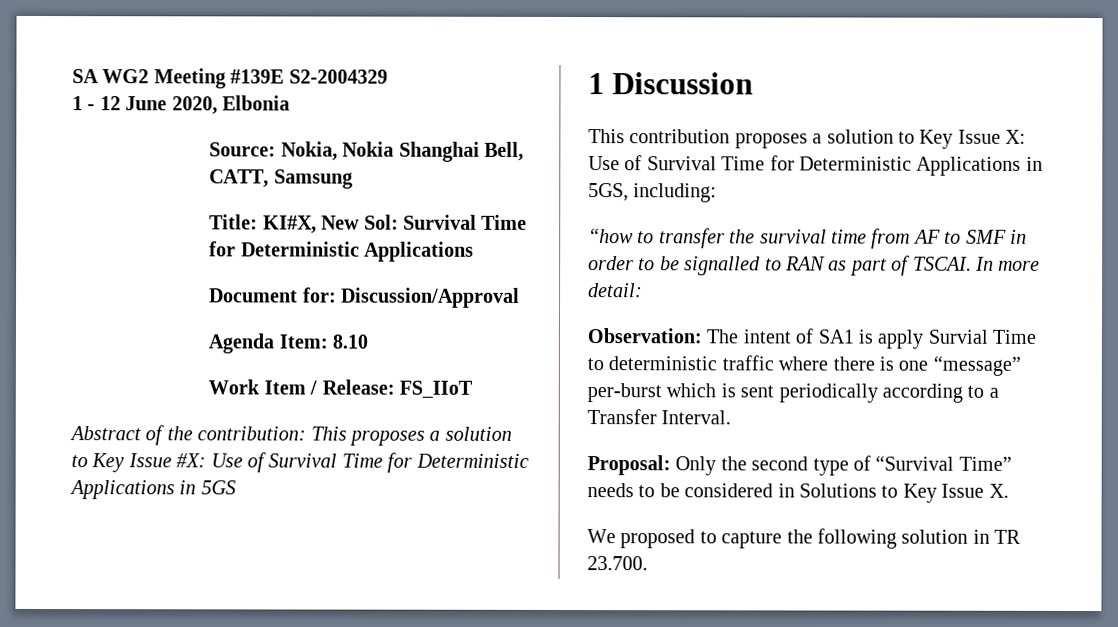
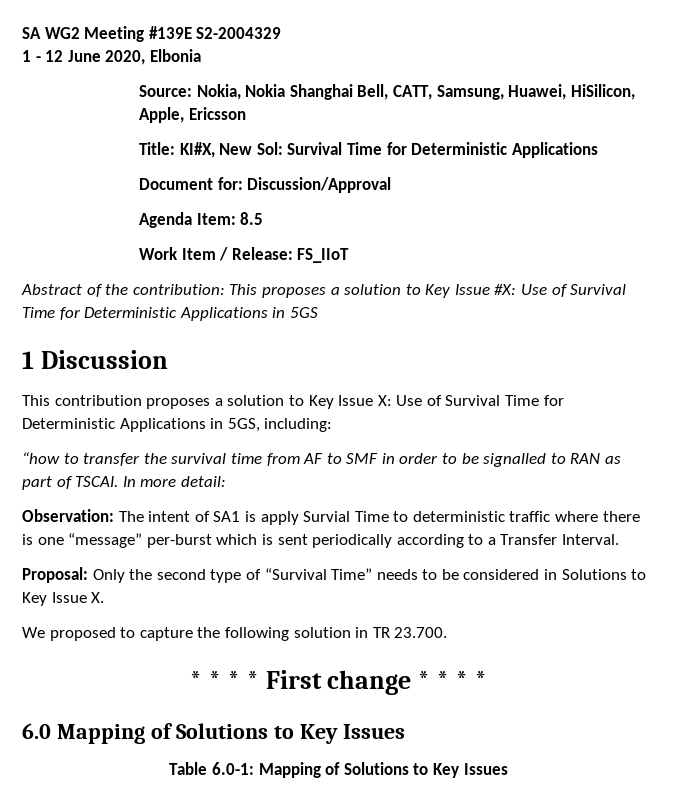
- Source: Nokia, Nokia Shanghai Bell, CATT, Samsung
+ Source: Nokia, Nokia Shanghai Bell, CATT, Samsung, Huawei, HiSilicon, Apple, Ericsson
- Agenda Item: 8.10
+ Agenda Item: 8.5
+ * * * * First change * * * *
+ 6.0 Mapping of Solutions to Key Issues
+ Table 6.0-1: Mapping of Solutions to Key Issues

